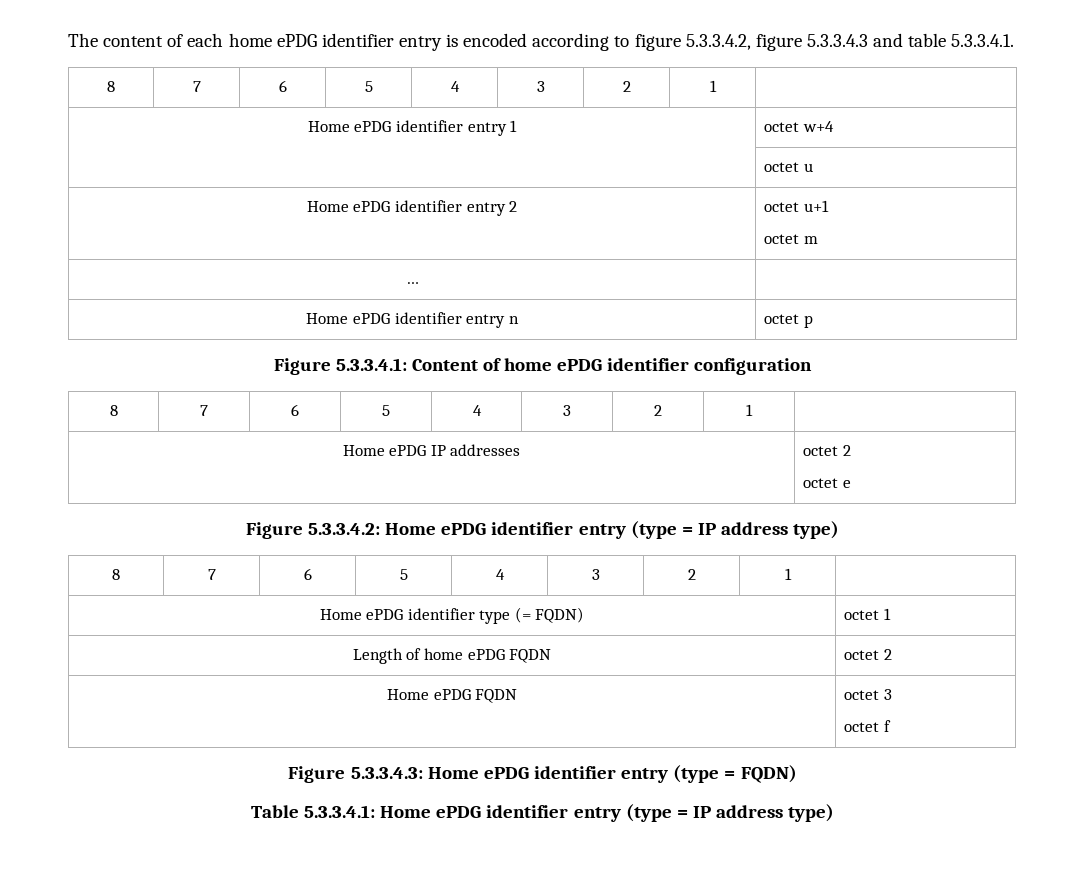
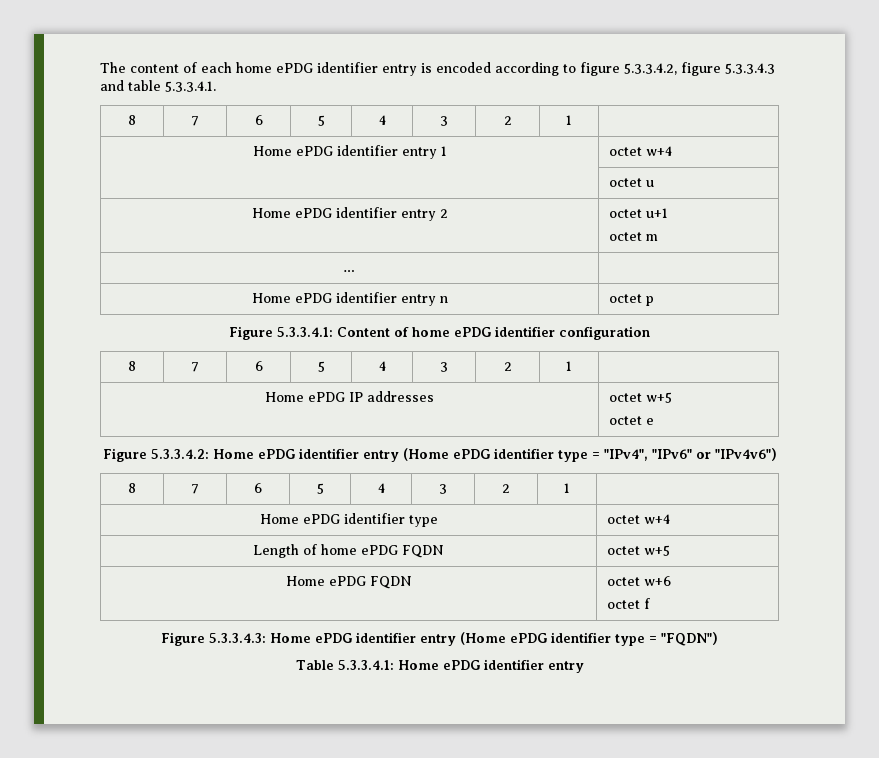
- Home ePDG IP addresses | octet 2
+ Home ePDG IP addresses | octet w+5
- Figure 5.3.3.4.2: Home ePDG identifier entry (type = IP address type)
+ Figure 5.3.3.4.2: Home ePDG identifier entry (Home ePDG identifier type = "IPv4", "IPv6" or "IPv4v6")
- Home ePDG identifier type (= FQDN) | octet 1
+ Home ePDG identifier type | octet w+4
- Length of home ePDG FQDN | octet 2
+ Length of home ePDG FQDN | octet w+5
- Home ePDG FQDN | octet 3
+ Home ePDG FQDN | octet w+6
- Figure 5.3.3.4.3: Home ePDG identifier entry (type = FQDN)
+ Figure 5.3.3.4.3: Home ePDG identifier entry (Home ePDG identifier type = "FQDN")
- Table 5.3.3.4.1: Home ePDG identifier entry (type = IP address type)
+ Table 5.3.3.4.1: Home ePDG identifier entry

